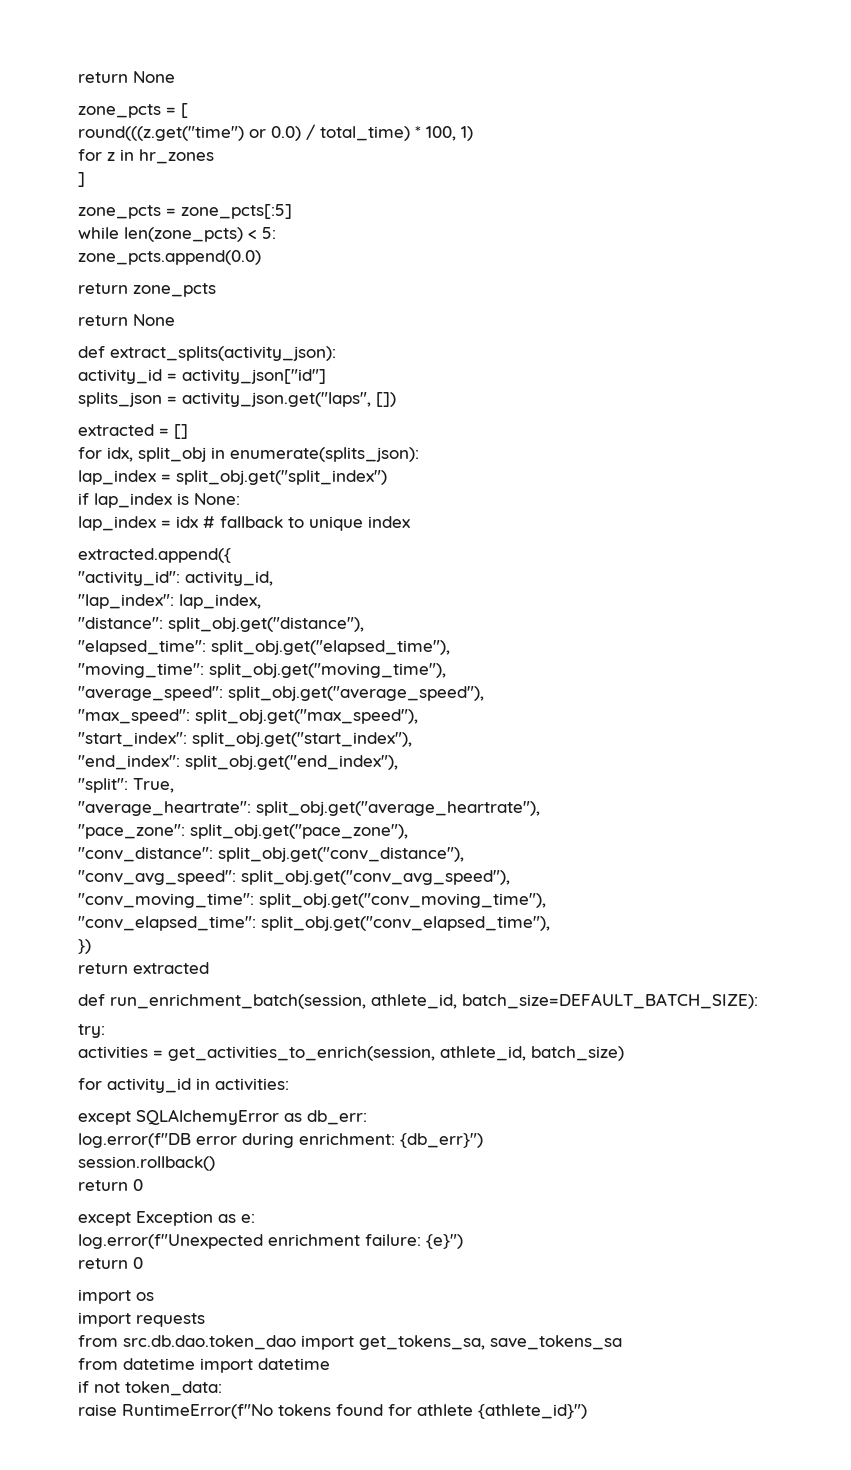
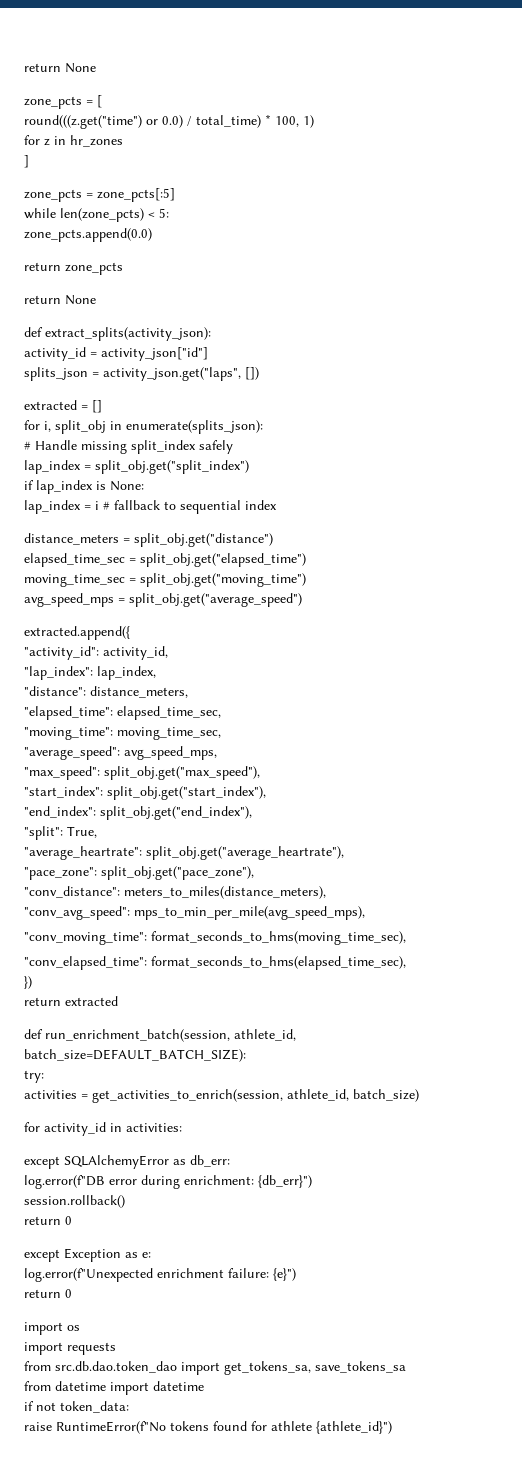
- for idx, split_obj in enumerate(splits_json):
+ for i, split_obj in enumerate(splits_json):
+ # Handle missing split_index safely
- lap_index = idx # fallback to unique index
+ lap_index = i # fallback to sequential index
+ distance_meters = split_obj.get("distance")
+ elapsed_time_sec = split_obj.get("elapsed_time")
+ moving_time_sec = split_obj.get("moving_time")
+ avg_speed_mps = split_obj.get("average_speed")
- "distance": split_obj.get("distance"),
+ "distance": distance_meters,
- "elapsed_time": split_obj.get("elapsed_time"),
+ "elapsed_time": elapsed_time_sec,
- "moving_time": split_obj.get("moving_time"),
+ "moving_time": moving_time_sec,
- "average_speed": split_obj.get("average_speed"),
+ "average_speed": avg_speed_mps,
- "conv_distance": split_obj.get("conv_distance"),
+ "conv_distance": meters_to_miles(distance_meters),
- "conv_avg_speed": split_obj.get("conv_avg_speed"),
+ "conv_avg_speed": mps_to_min_per_mile(avg_speed_mps),
- "conv_moving_time": split_obj.get("conv_moving_time"),
+ "conv_moving_time": format_seconds_to_hms(moving_time_sec),
- "conv_elapsed_time": split_obj.get("conv_elapsed_time"),
+ "conv_elapsed_time": format_seconds_to_hms(elapsed_time_sec),

